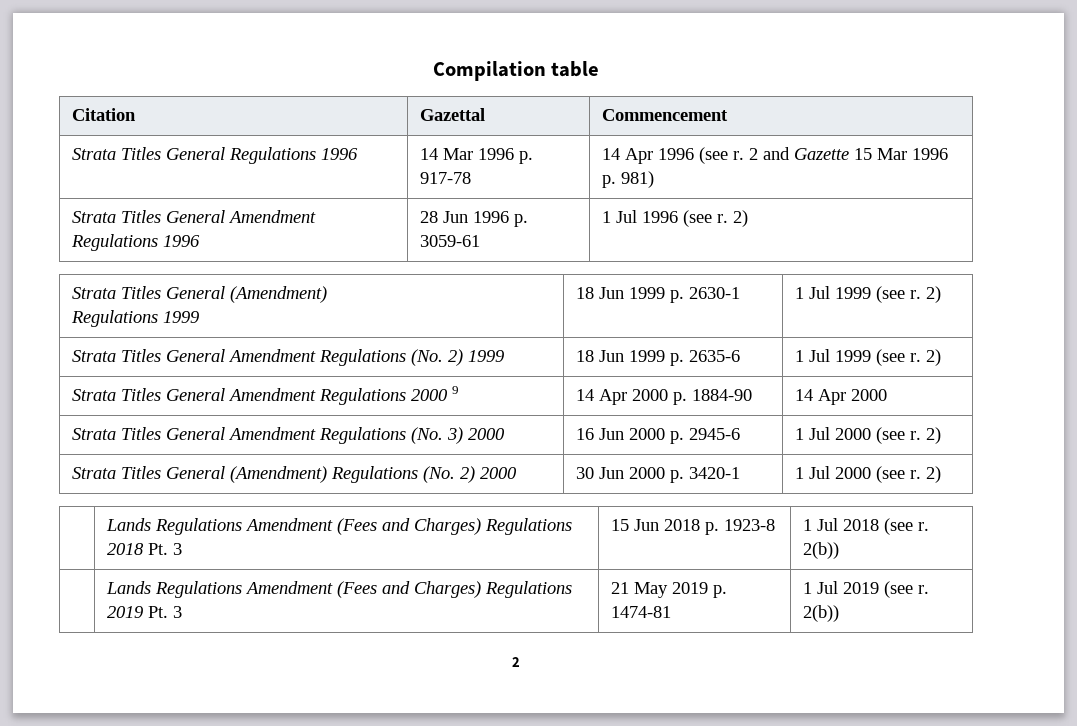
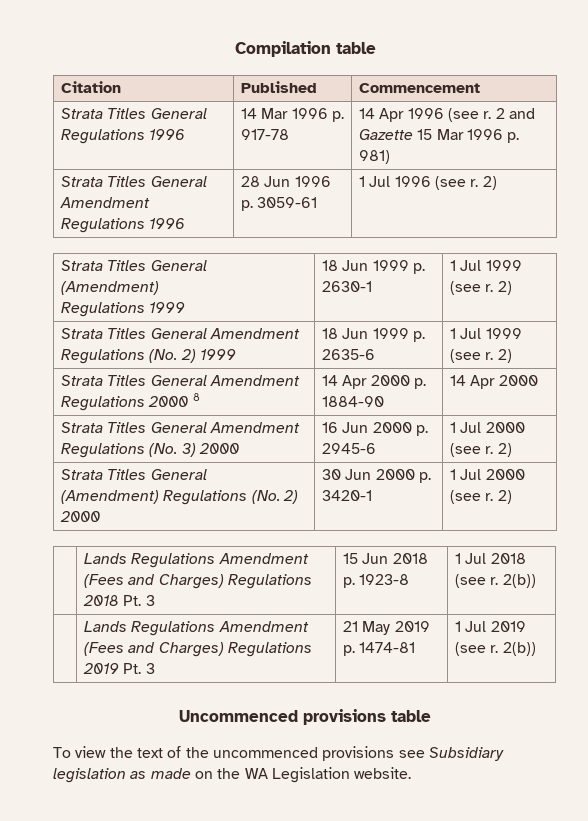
- Citation | Gazettal | Commencement
+ Citation | Published | Commencement
- Strata Titles General Amendment Regulations 2000 9 | 14 Apr 2000 p. 1884-90 | 14 Apr 2000
+ Strata Titles General Amendment Regulations 2000 8 | 14 Apr 2000 p. 1884-90 | 14 Apr 2000
  | Lands Regulations Amendment (Fees and Charges) Regulations 2019 Pt. 3 | 21 May 2019 p. 1474-81 | 1 Jul 2019 (see r. 2(b))
- 2
+ Uncommenced provisions table
+ To view the text of the uncommenced provisions see Subsidiary legislation as made on the WA Legislation website.

